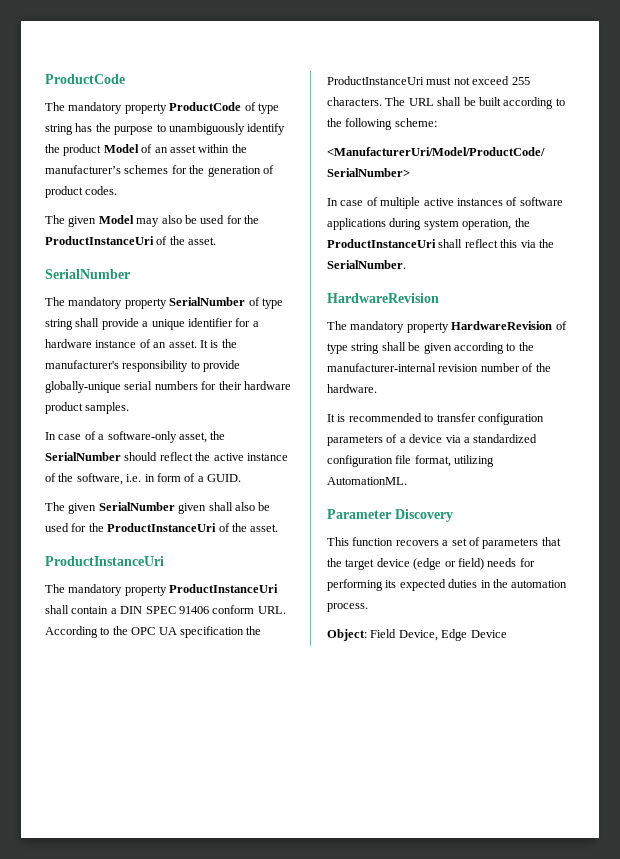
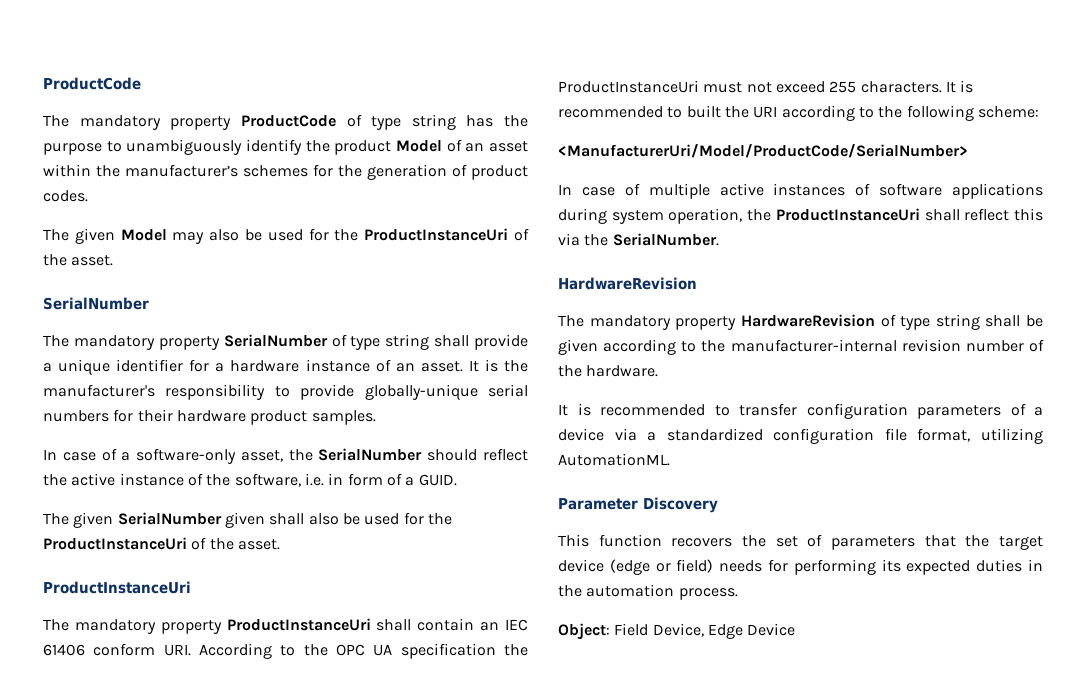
- The mandatory property ProductInstanceUri shall contain a DIN SPEC 91406 conform URL. According to the OPC UA specification the ProductInstanceUri must not exceed 255 characters.
+ The mandatory property ProductInstanceUri shall contain an IEC 61406 conform URI. According to the OPC UA specification the ProductInstanceUri must not exceed 255 characters.
- The URL shall be built according to the following scheme:
+ It is recommended to built the URI according to the following scheme:
- This function recovers a set of parameters that the target device (edge or field) needs for performing its expected duties in the automation process.
+ This function recovers the set of parameters that the target device (edge or field) needs for performing its expected duties in the automation process.

